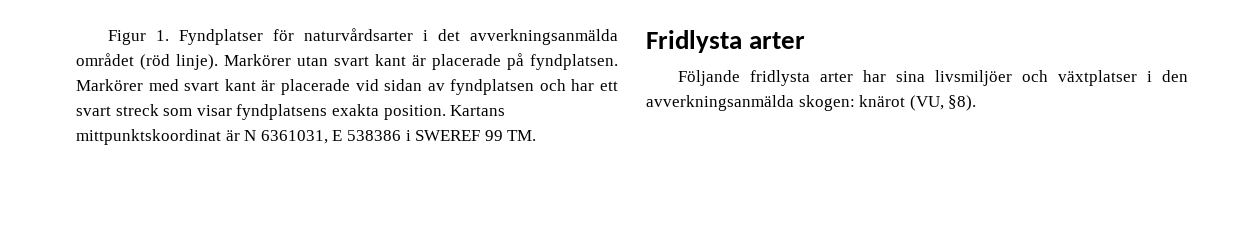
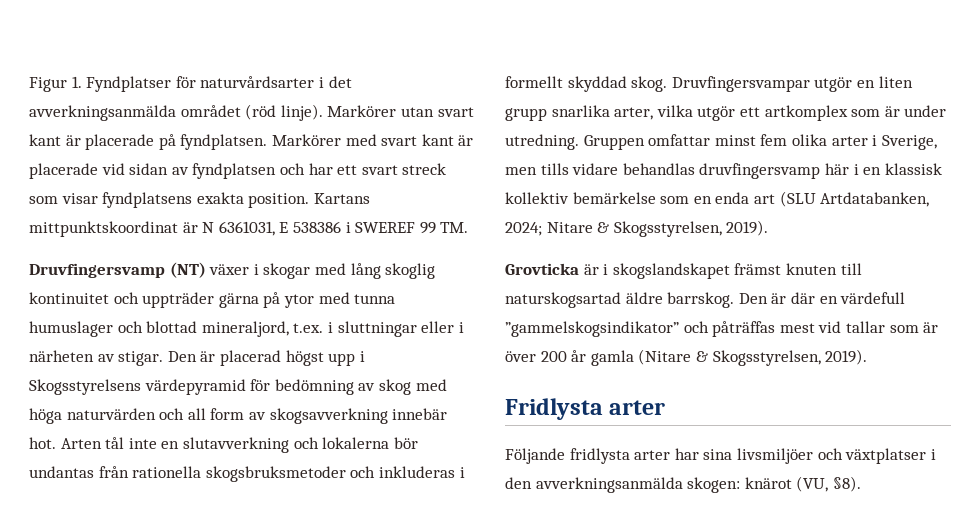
+ Druvfingersvamp (NT) växer i skogar med lång skoglig kontinuitet och uppträder gärna på ytor med tunna humuslager och blottad mineraljord, t.ex. i sluttningar eller i närheten av stigar. Den är placerad högst upp i Skogsstyrelsens värdepyramid för bedömning av skog med höga naturvärden och all form av skogsavverkning innebär hot. Arten tål inte en slutavverkning och lokalerna bör undantas från rationella skogsbruksmetoder och inkluderas i formellt skyddad skog. Druvfingersvampar utgör en liten grupp snarlika arter, vilka utgör ett artkomplex som är under utredning. Gruppen omfattar minst fem olika arter i Sverige, men tills vidare behandlas druvfingersvamp här i en klassisk kollektiv bemärkelse som en enda art (SLU Artdatabanken, 2024; Nitare & Skogsstyrelsen, 2019).
+ Grovticka är i skogslandskapet främst knuten till naturskogsartad äldre barrskog. Den är där en värdefull ”gammelskogsindikator” och påträffas mest vid tallar som är över 200 år gamla (Nitare & Skogsstyrelsen, 2019).

